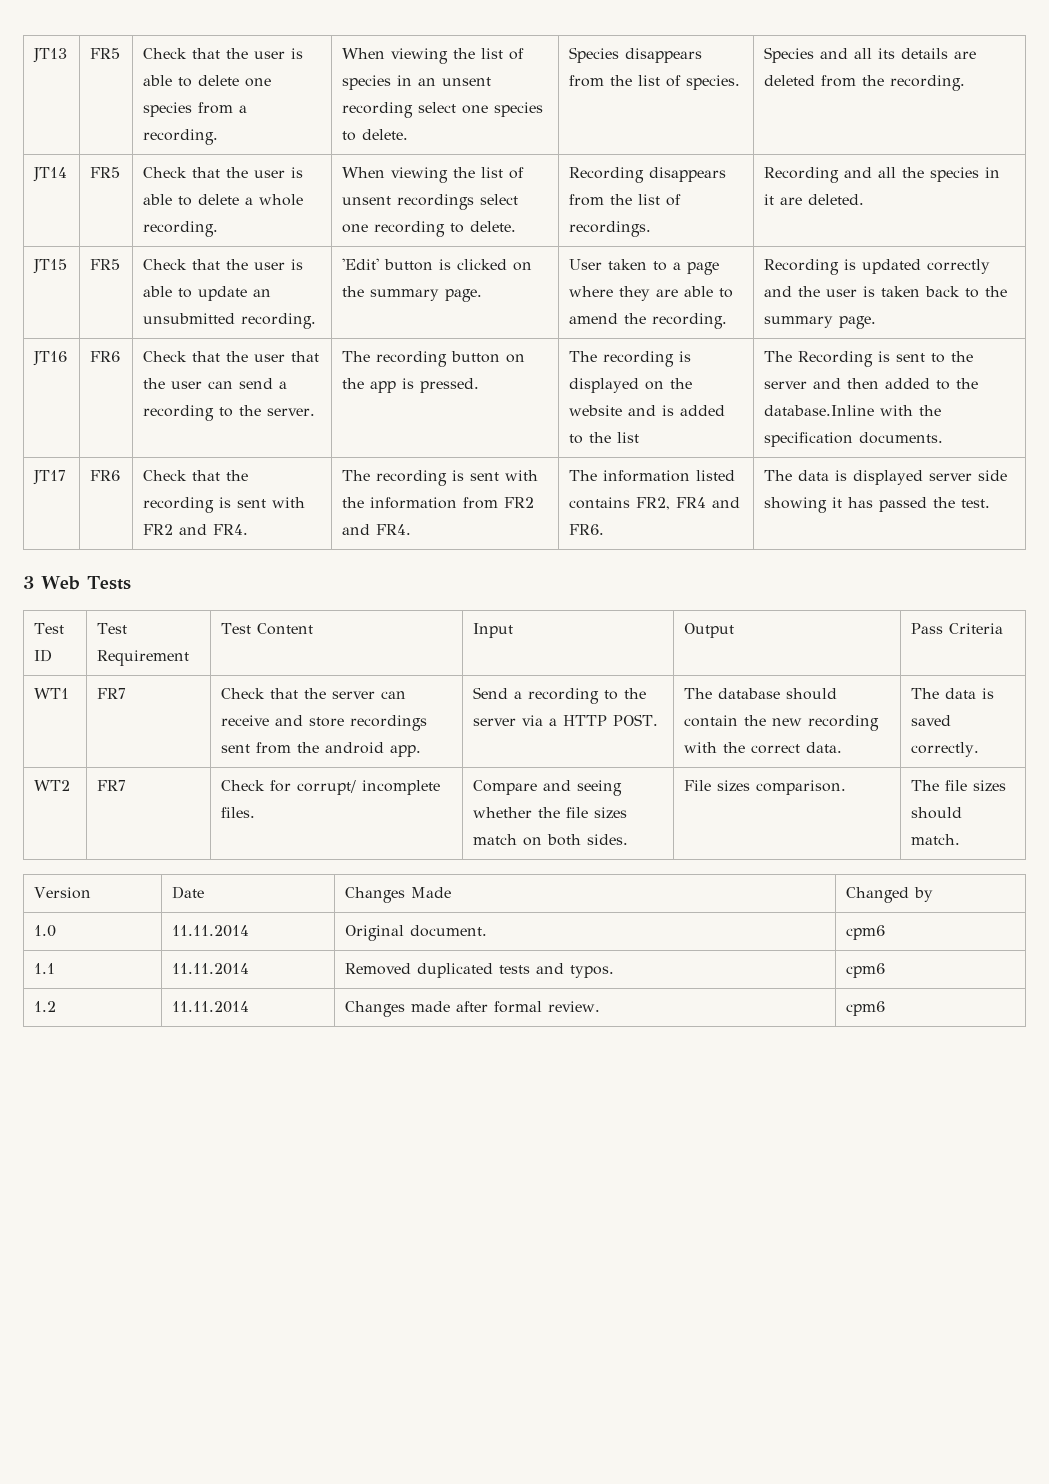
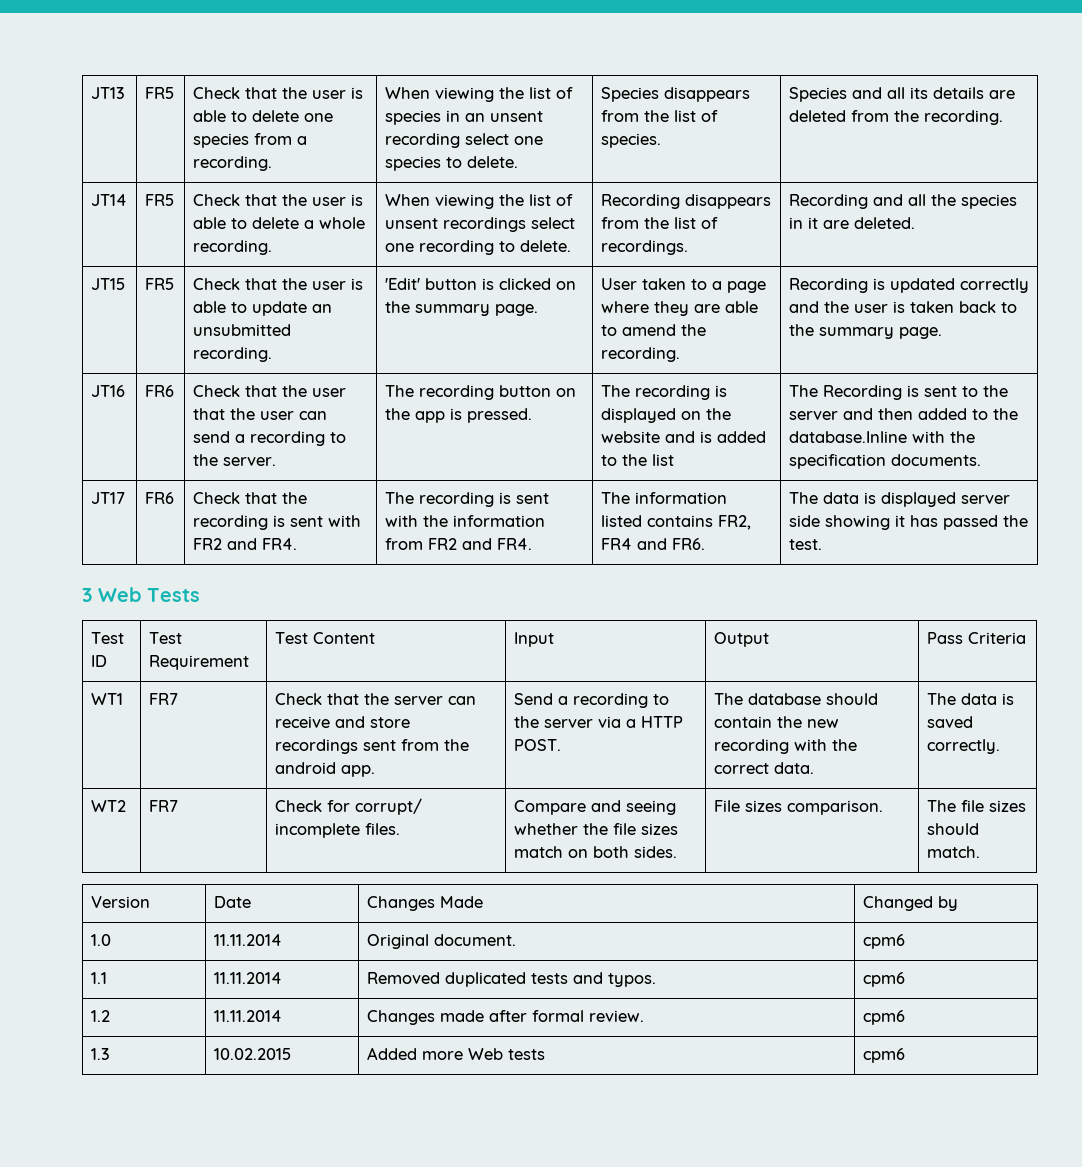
+ 1.3 | 10.02.2015 | Added more Web tests | cpm6

